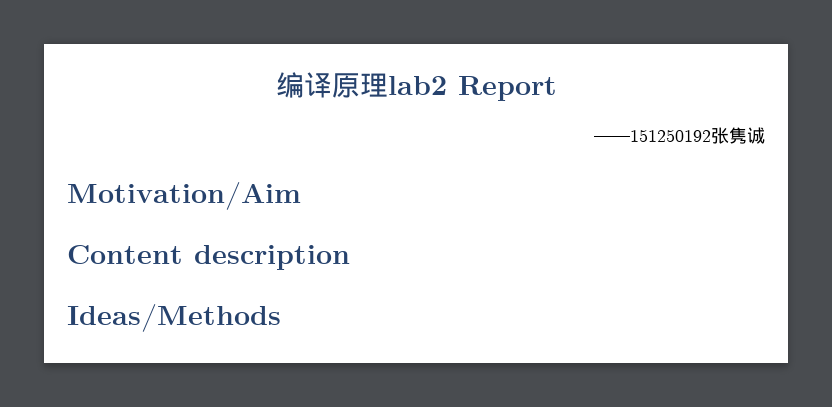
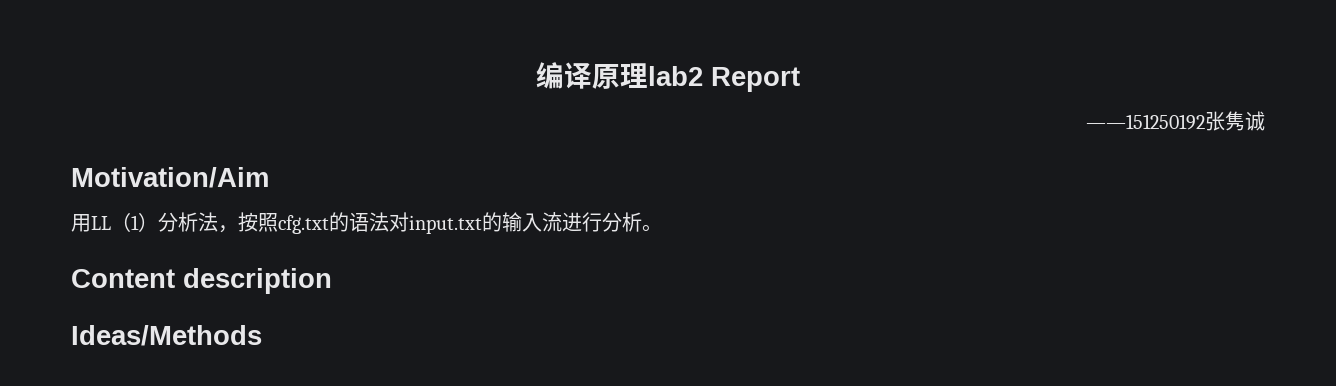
+ 用LL（1）分析法，按照cfg.txt的语法对input.txt的输入流进行分析。

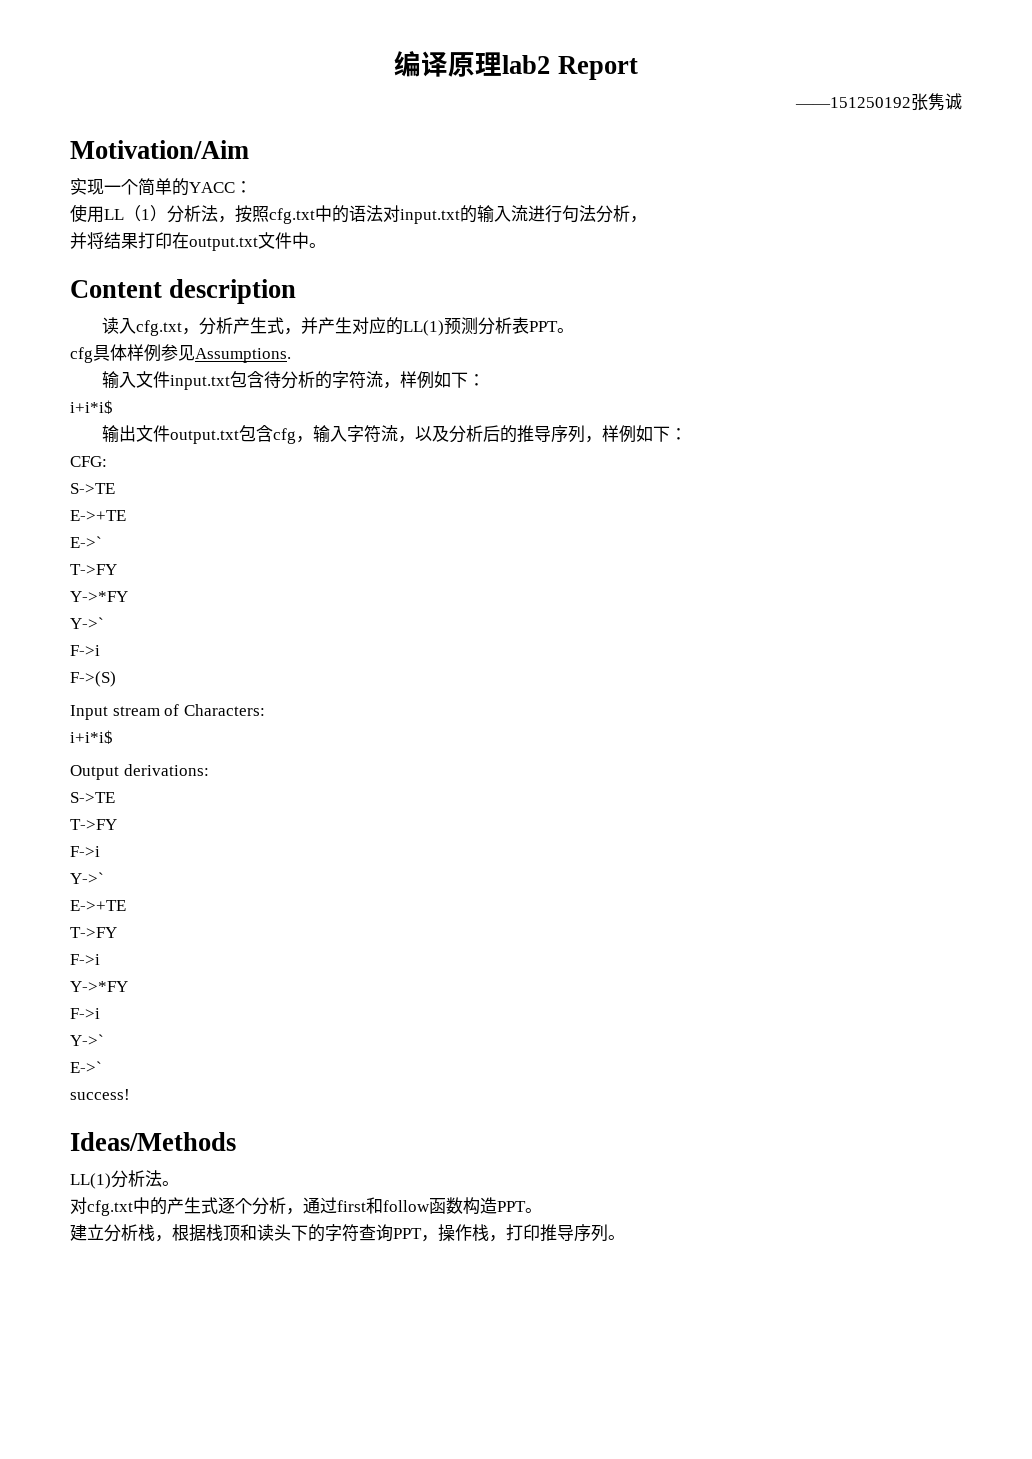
- 用LL（1）分析法，按照cfg.txt的语法对input.txt的输入流进行分析。
+ 实现一个简单的YACC：
+ 使用LL（1）分析法，按照cfg.txt中的语法对input.txt的输入流进行句法分析，
+ 并将结果打印在output.txt文件中。
  Content description
+ 读入cfg.txt，分析产生式，并产生对应的LL(1)预测分析表PPT。
+ cfg具体样例参见Assumptions.
+ 输入文件input.txt包含待分析的字符流，样例如下：
+ i+i*i$
+ 输出文件output.txt包含cfg，输入字符流，以及分析后的推导序列，样例如下：
+ CFG:
+ S->TE
+ E->+TE
+ E->`
+ T->FY
+ Y->*FY
+ Y->`
+ F->i
+ F->(S)
+ Input stream of Characters:
+ i+i*i$
+ Output derivations:
+ S->TE
+ T->FY
+ F->i
+ Y->`
+ E->+TE
+ T->FY
+ F->i
+ Y->*FY
+ F->i
+ Y->`
+ E->`
+ success!
  Ideas/Methods
+ LL(1)分析法。
+ 对cfg.txt中的产生式逐个分析，通过first和follow函数构造PPT。
+ 建立分析栈，根据栈顶和读头下的字符查询PPT，操作栈，打印推导序列。

